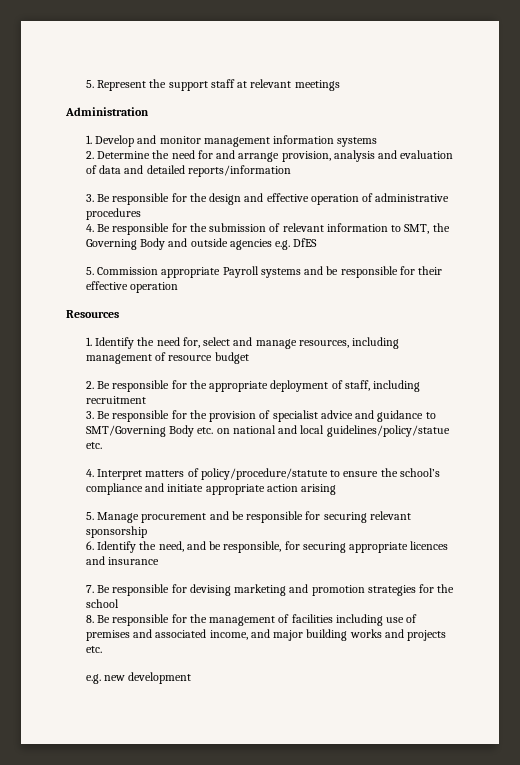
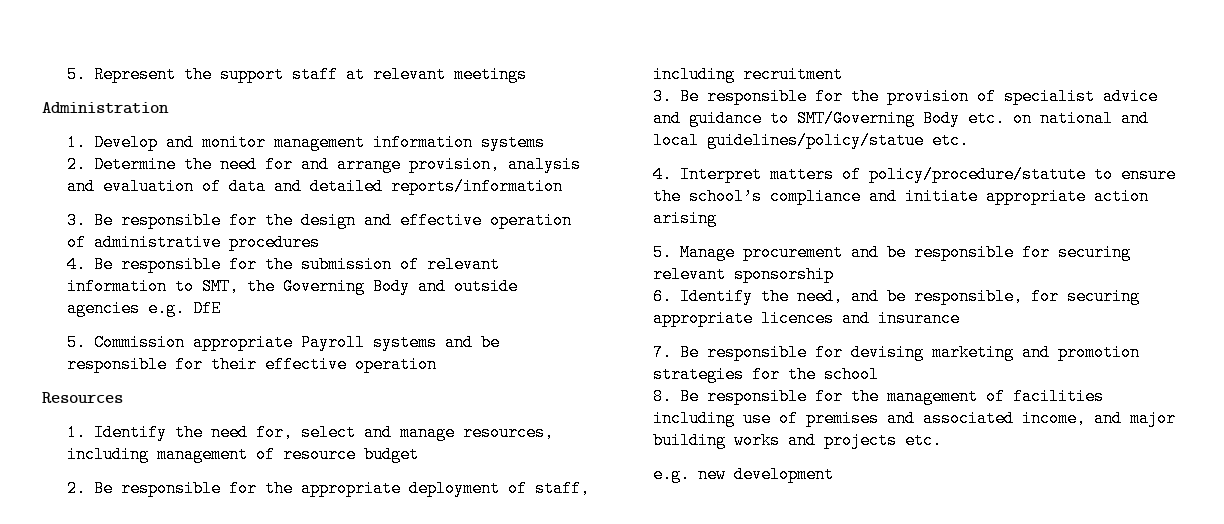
- 4. Be responsible for the submission of relevant information to SMT, the Governing Body and outside agencies e.g. DfES
+ 4. Be responsible for the submission of relevant information to SMT, the Governing Body and outside agencies e.g. DfE

